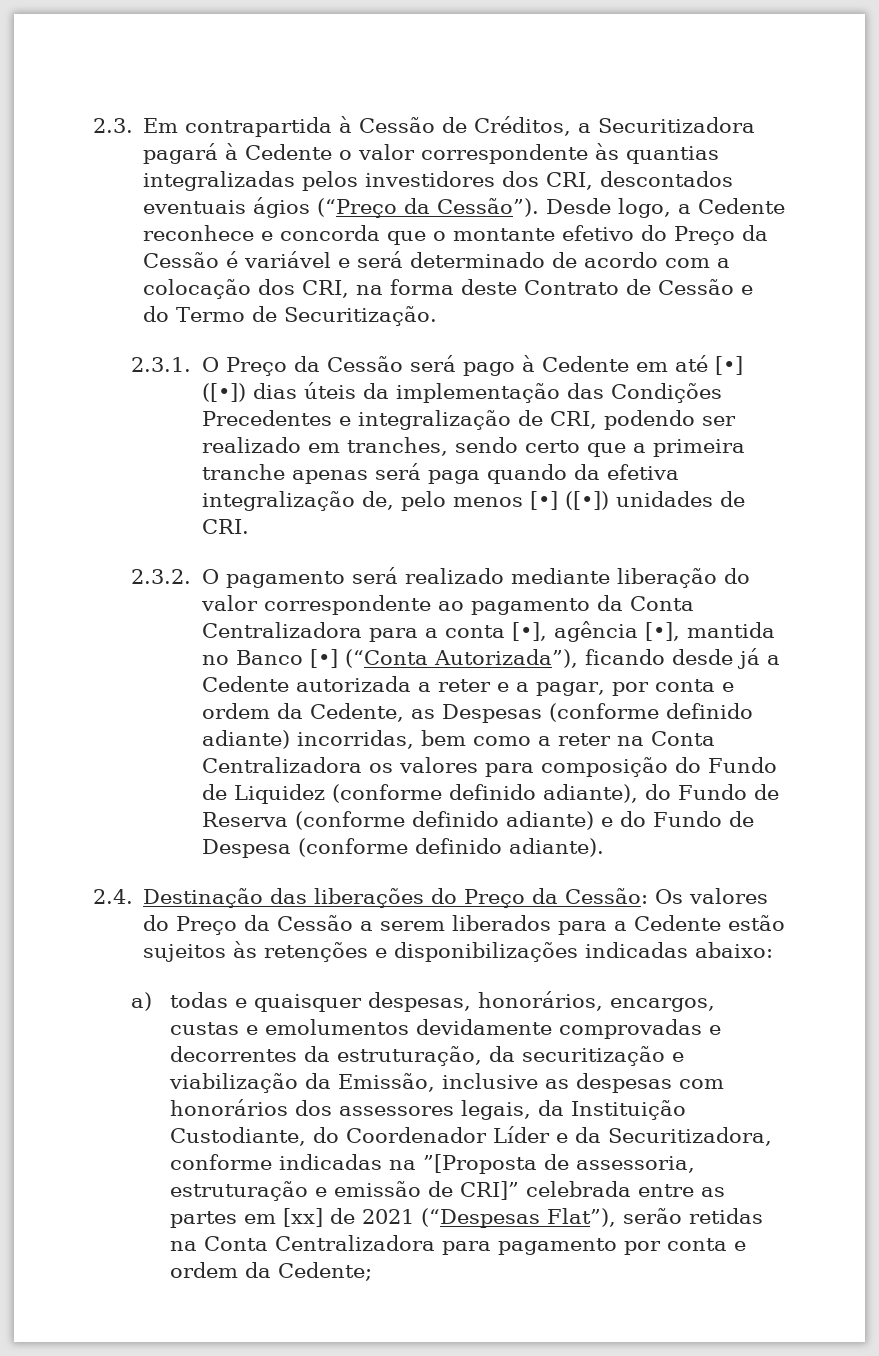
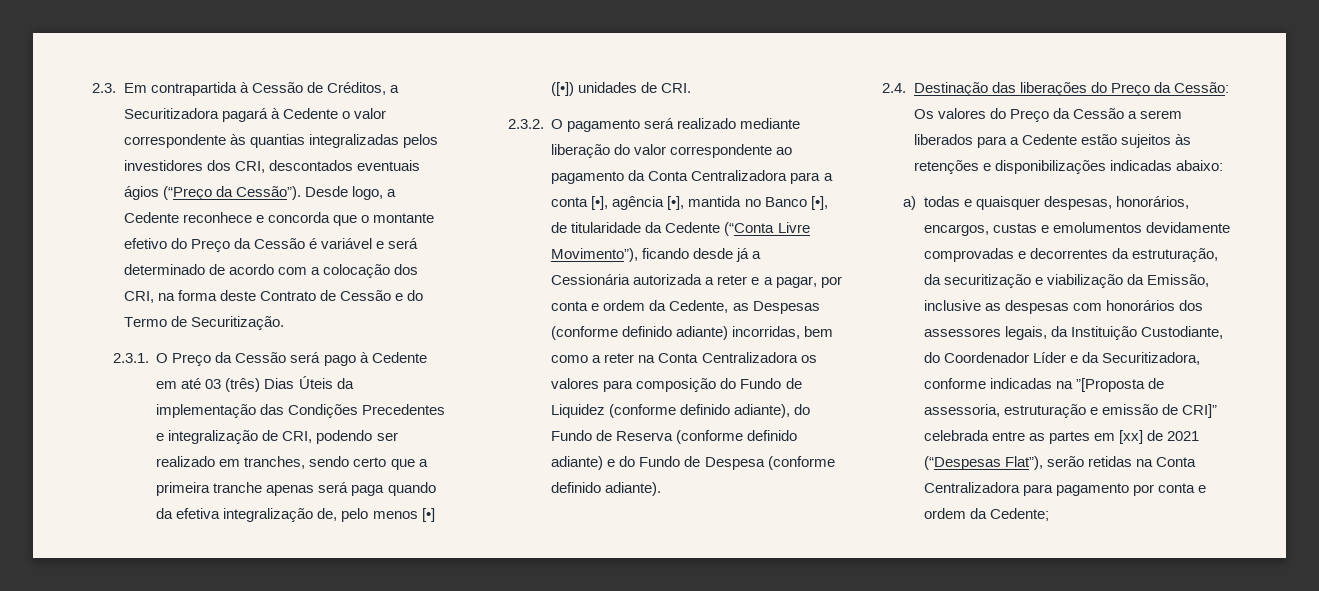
- 2.3.1. O Preço da Cessão será pago à Cedente em até [•] ([•]) dias úteis da implementação das Condições Precedentes e integralização de CRI, podendo ser realizado em tranches, sendo certo que a primeira tranche apenas será paga quando da efetiva integralização de, pelo menos [•] ([•]) unidades de CRI.
+ 2.3.1. O Preço da Cessão será pago à Cedente em até 03 (três) Dias Úteis da implementação das Condições Precedentes e integralização de CRI, podendo ser realizado em tranches, sendo certo que a primeira tranche apenas será paga quando da efetiva integralização de, pelo menos [•] ([•]) unidades de CRI.
- 2.3.2. O pagamento será realizado mediante liberação do valor correspondente ao pagamento da Conta Centralizadora para a conta [•], agência [•], mantida no Banco [•] (“Conta Autorizada”), ficando desde já a Cedente autorizada a reter e a pagar, por conta e ordem da Cedente, as Despesas (conforme definido adiante) incorridas, bem como a reter na Conta Centralizadora os valores para composição do Fundo de Liquidez (conforme definido adiante), do Fundo de Reserva (conforme definido adiante) e do Fundo de Despesa (conforme definido adiante).
+ 2.3.2. O pagamento será realizado mediante liberação do valor correspondente ao pagamento da Conta Centralizadora para a conta [•], agência [•], mantida no Banco [•], de titularidade da Cedente (“Conta Livre Movimento”), ficando desde já a Cessionária autorizada a reter e a pagar, por conta e ordem da Cedente, as Despesas (conforme definido adiante) incorridas, bem como a reter na Conta Centralizadora os valores para composição do Fundo de Liquidez (conforme definido adiante), do Fundo de Reserva (conforme definido adiante) e do Fundo de Despesa (conforme definido adiante).

